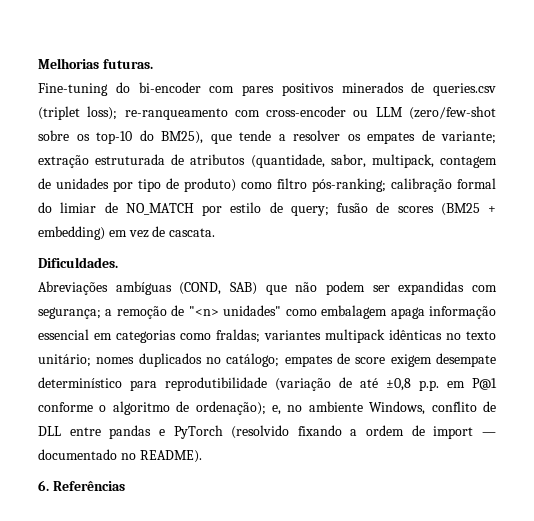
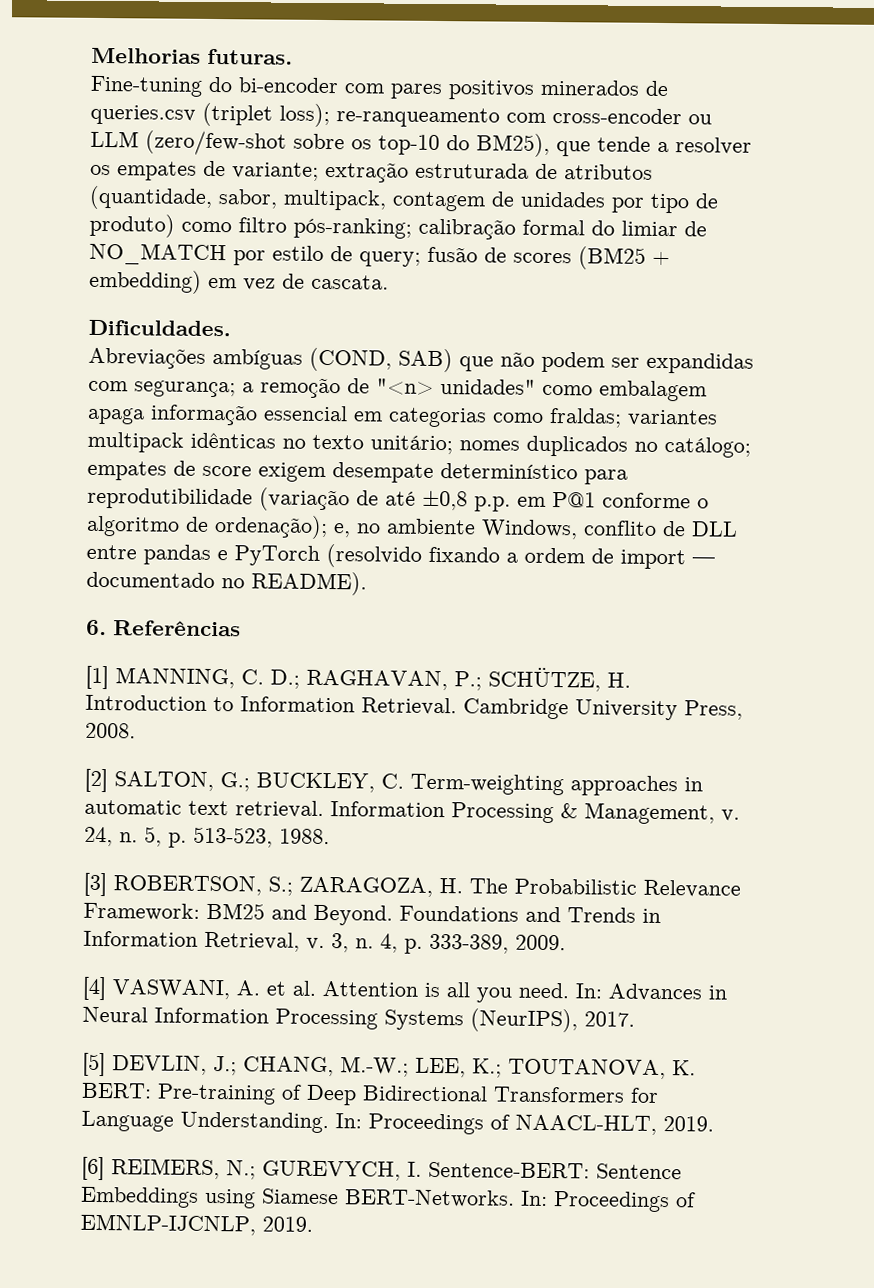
+ [1] MANNING, C. D.; RAGHAVAN, P.; SCHÜTZE, H. Introduction to Information Retrieval. Cambridge University Press, 2008.
+ [2] SALTON, G.; BUCKLEY, C. Term-weighting approaches in automatic text retrieval. Information Processing & Management, v. 24, n. 5, p. 513-523, 1988.
+ [3] ROBERTSON, S.; ZARAGOZA, H. The Probabilistic Relevance Framework: BM25 and Beyond. Foundations and Trends in Information Retrieval, v. 3, n. 4, p. 333-389, 2009.
+ [4] VASWANI, A. et al. Attention is all you need. In: Advances in Neural Information Processing Systems (NeurIPS), 2017.
+ [5] DEVLIN, J.; CHANG, M.-W.; LEE, K.; TOUTANOVA, K. BERT: Pre-training of Deep Bidirectional Transformers for Language Understanding. In: Proceedings of NAACL-HLT, 2019.
+ [6] REIMERS, N.; GUREVYCH, I. Sentence-BERT: Sentence Embeddings using Siamese BERT-Networks. In: Proceedings of EMNLP-IJCNLP, 2019.

